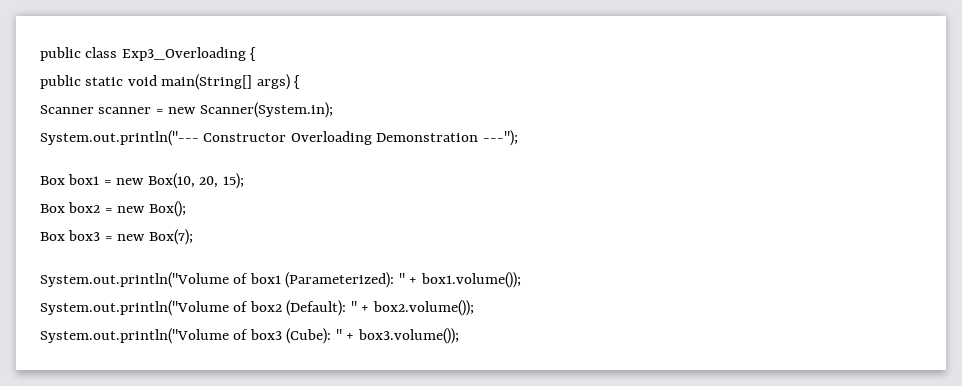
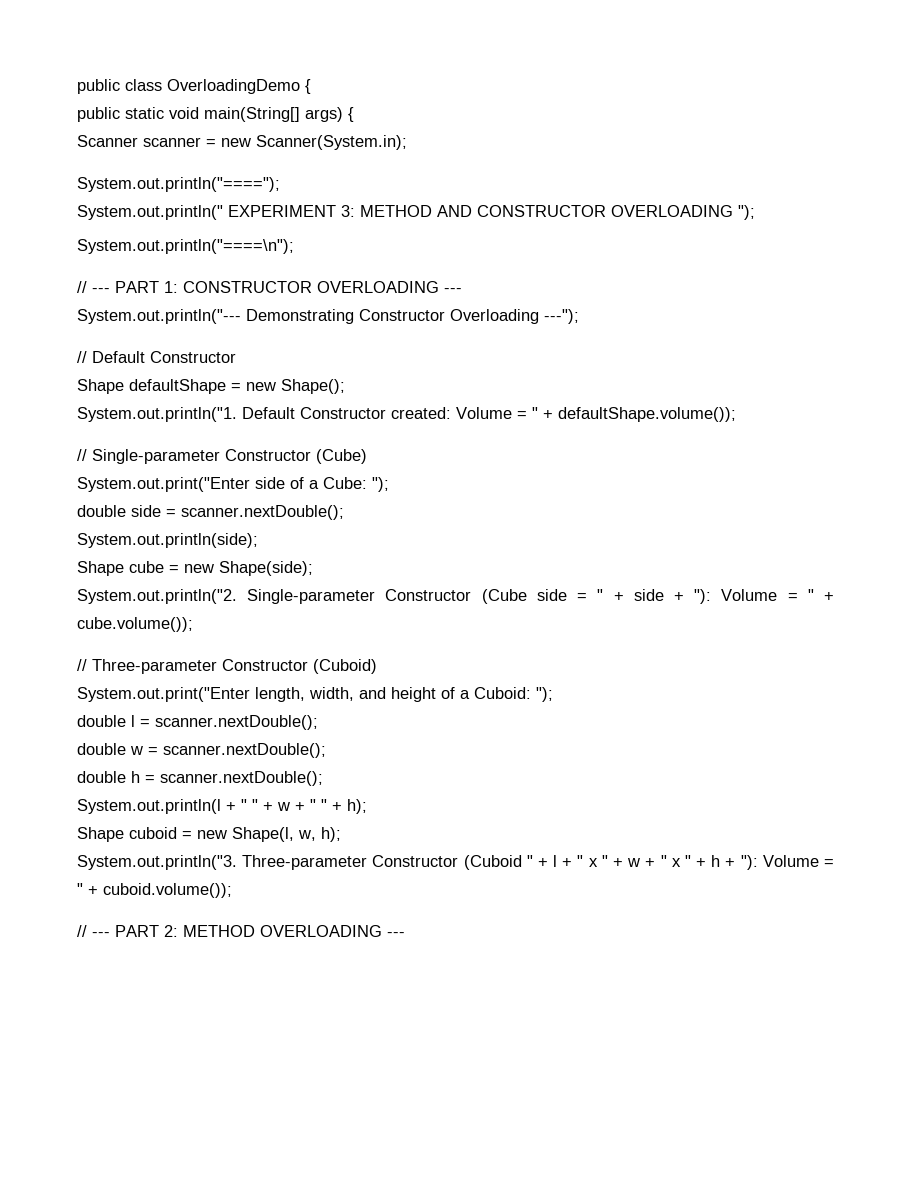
- public class Exp3_Overloading {
+ public class OverloadingDemo {
+ System.out.println("====");
+ System.out.println(" EXPERIMENT 3: METHOD AND CONSTRUCTOR OVERLOADING ");
+ System.out.println("====\n");
+ // --- PART 1: CONSTRUCTOR OVERLOADING ---
- System.out.println("--- Constructor Overloading Demonstration ---");
+ System.out.println("--- Demonstrating Constructor Overloading ---");
- Box box1 = new Box(10, 20, 15);
- Box box2 = new Box();
- Box box3 = new Box(7);
- System.out.println("Volume of box1 (Parameterized): " + box1.volume());
- System.out.println("Volume of box2 (Default): " + box2.volume());
- System.out.println("Volume of box3 (Cube): " + box3.volume());
+ // Default Constructor
+ Shape defaultShape = new Shape();
+ System.out.println("1. Default Constructor created: Volume = " + defaultShape.volume());
+ // Single-parameter Constructor (Cube)
+ System.out.print("Enter side of a Cube: ");
+ double side = scanner.nextDouble();
+ System.out.println(side);
+ Shape cube = new Shape(side);
+ System.out.println("2. Single-parameter Constructor (Cube side = " + side + "): Volume = " + cube.volume());
+ // Three-parameter Constructor (Cuboid)
+ System.out.print("Enter length, width, and height of a Cuboid: ");
+ double l = scanner.nextDouble();
+ double w = scanner.nextDouble();
+ double h = scanner.nextDouble();
+ System.out.println(l + " " + w + " " + h);
+ Shape cuboid = new Shape(l, w, h);
+ System.out.println("3. Three-parameter Constructor (Cuboid " + l + " x " + w + " x " + h + "): Volume = " + cuboid.volume());
+ // --- PART 2: METHOD OVERLOADING ---

